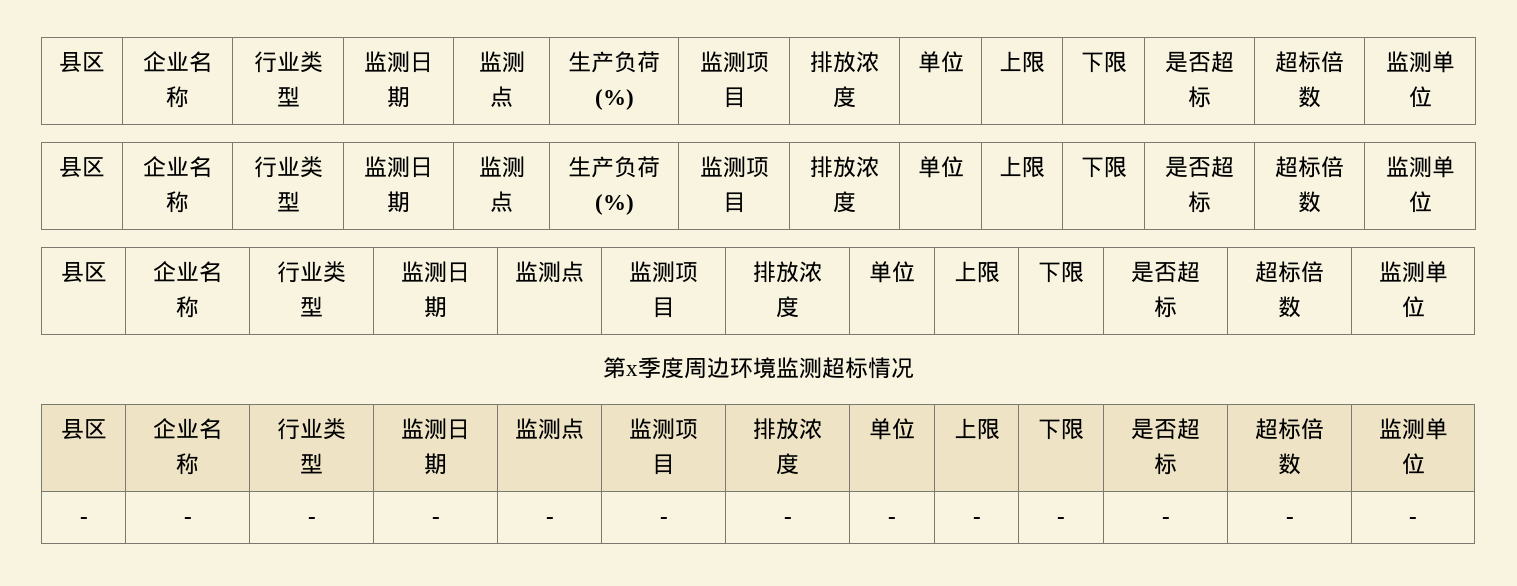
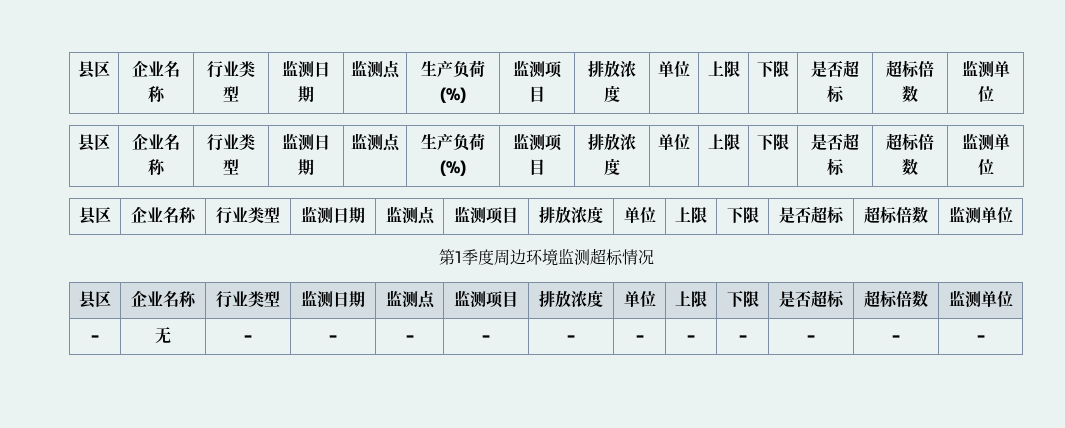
- 第x季度周边环境监测超标情况
+ 第1季度周边环境监测超标情况
- - | - | - | - | - | - | - | - | - | - | - | - | -
+ - | 无 | - | - | - | - | - | - | - | - | - | - | -

